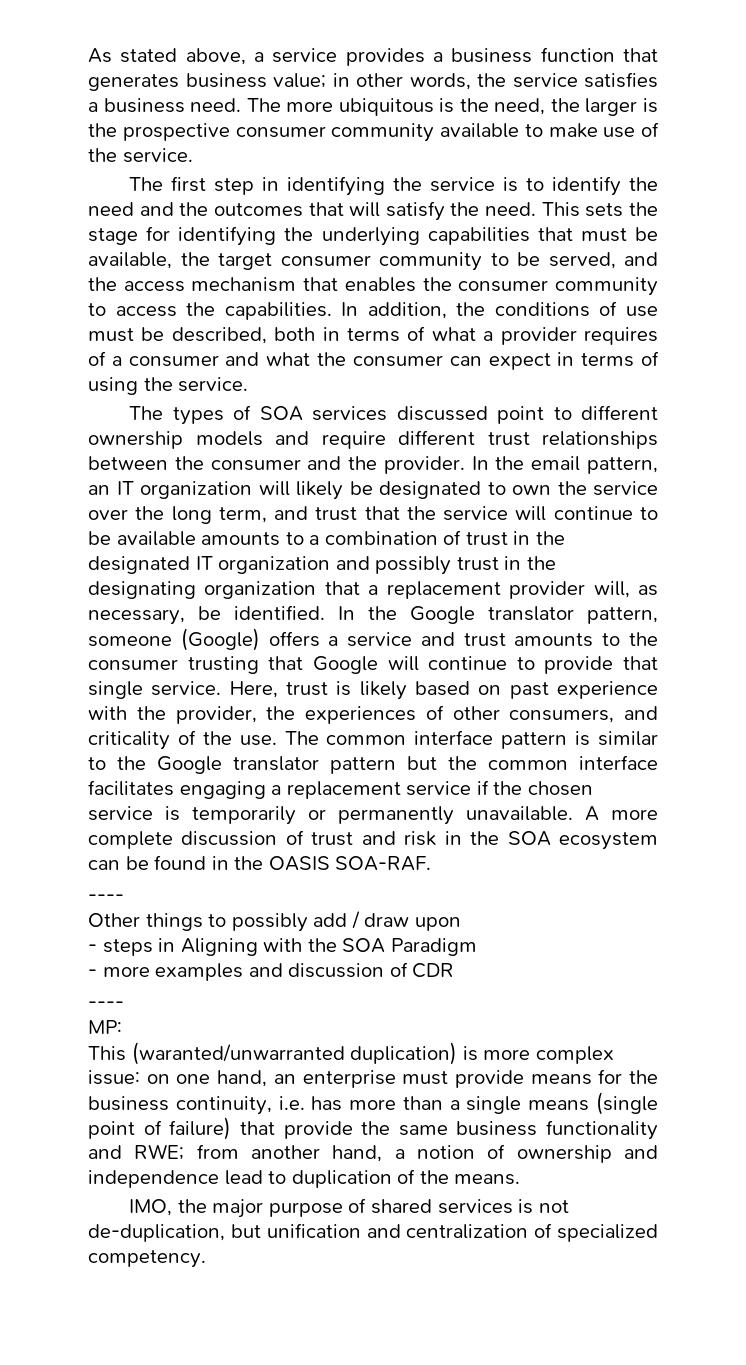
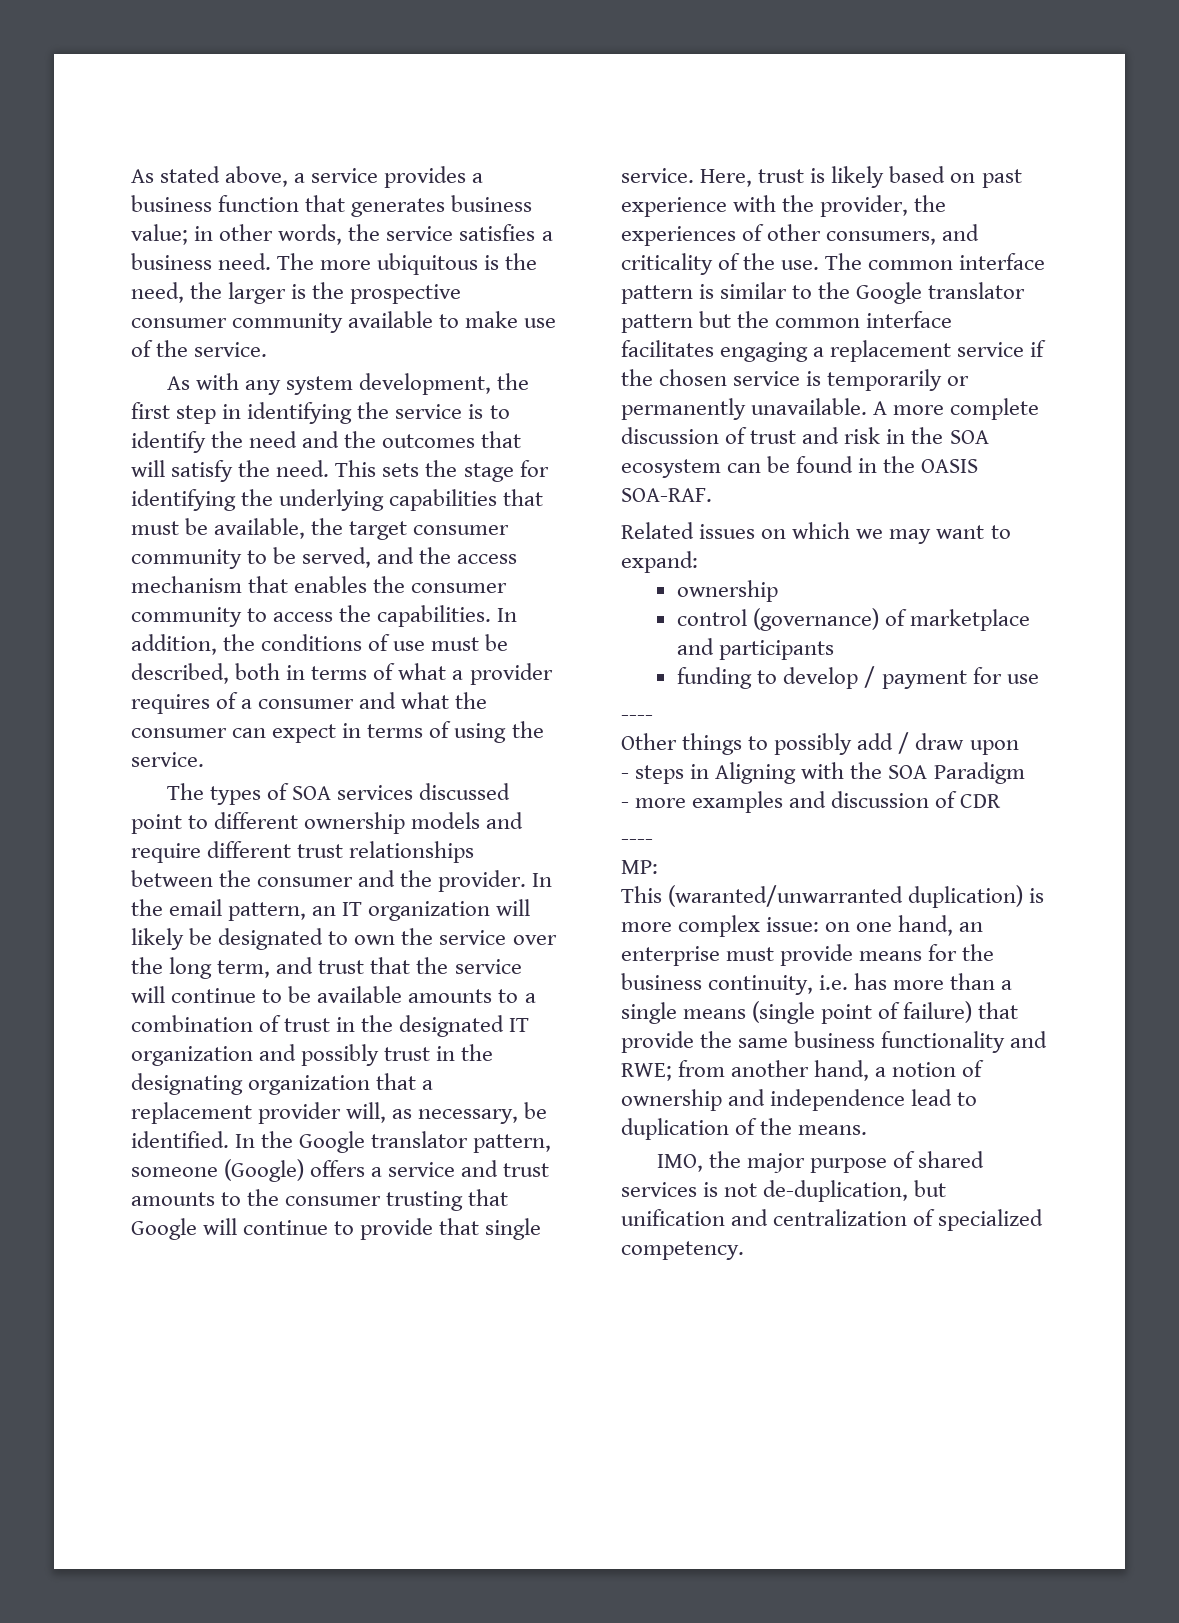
- The first step in identifying the service is to identify the need and the outcomes that will satisfy the need.
+ As with any system development, the first step in identifying the service is to identify the need and the outcomes that will satisfy the need.
+ Related issues on which we may want to expand:
+ ownership
+ control (governance) of marketplace and participants
+ funding to develop / payment for use

